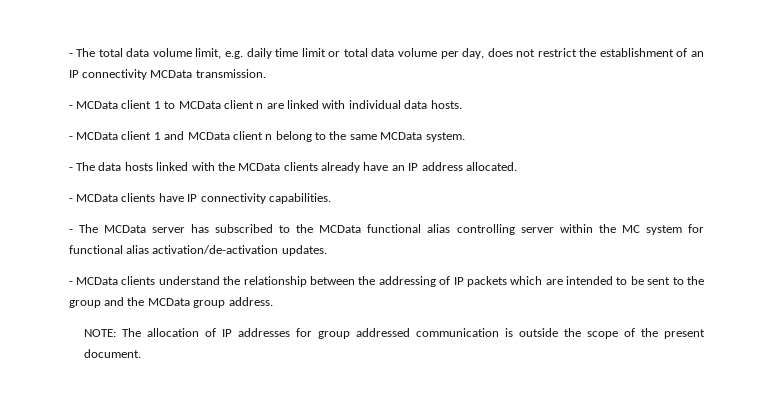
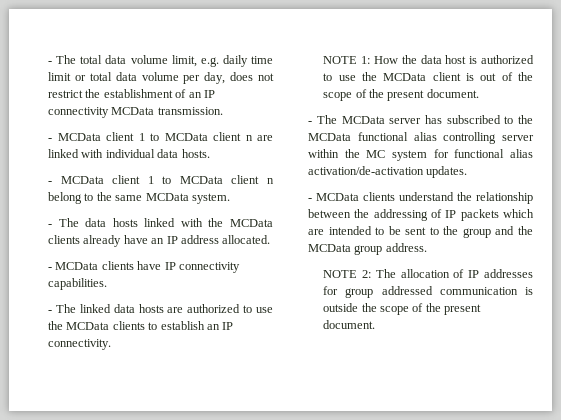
- - MCData client 1 and MCData client n belong to the same MCData system.
+ - MCData client 1 to MCData client n belong to the same MCData system.
+ - The linked data hosts are authorized to use the MCData clients to establish an IP connectivity.
+ NOTE 1: How the data host is authorized to use the MCData client is out of the scope of the present document.
- NOTE: The allocation of IP addresses for group addressed communication is outside the scope of the present document.
+ NOTE 2: The allocation of IP addresses for group addressed communication is outside the scope of the present document.

